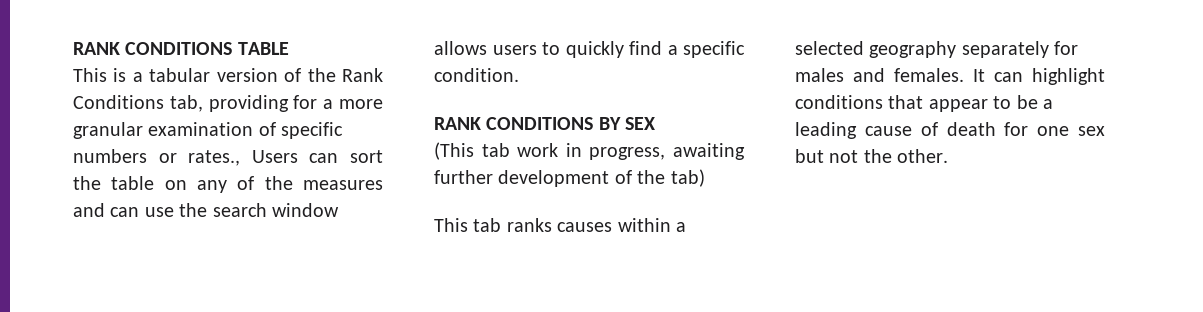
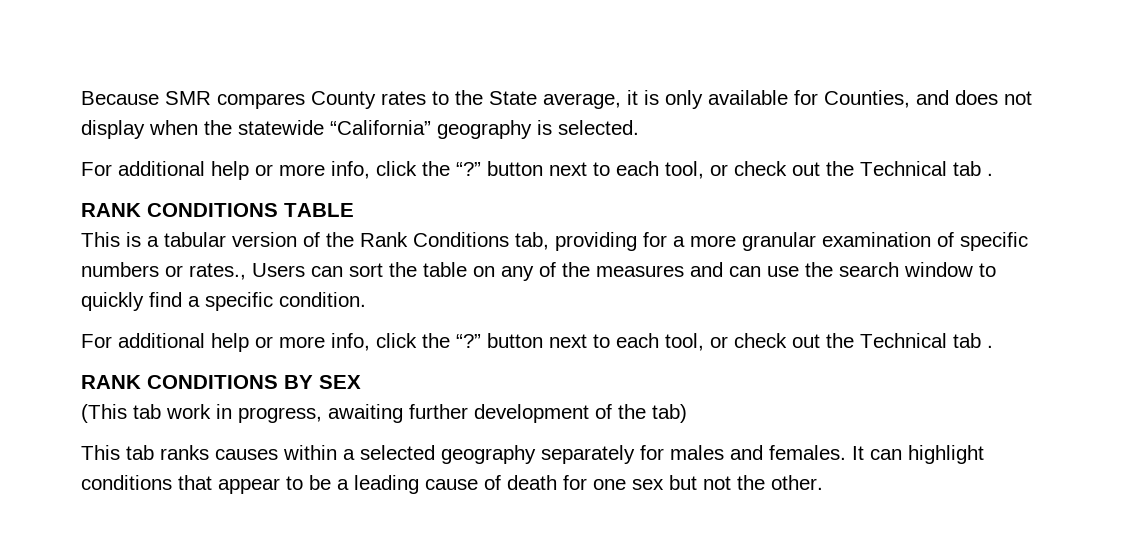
+ Because SMR compares County rates to the State average, it is only available for Counties, and does not display when the statewide “California” geography is selected.
+ For additional help or more info, click the “?” button next to each tool, or check out the Technical tab .
- This is a tabular version of the Rank Conditions tab, providing for a more granular examination of specific numbers or rates., Users can sort the table on any of the measures and can use the search window allows users to quickly find a specific condition.
+ This is a tabular version of the Rank Conditions tab, providing for a more granular examination of specific numbers or rates., Users can sort the table on any of the measures and can use the search window to quickly find a specific condition.
+ For additional help or more info, click the “?” button next to each tool, or check out the Technical tab .

